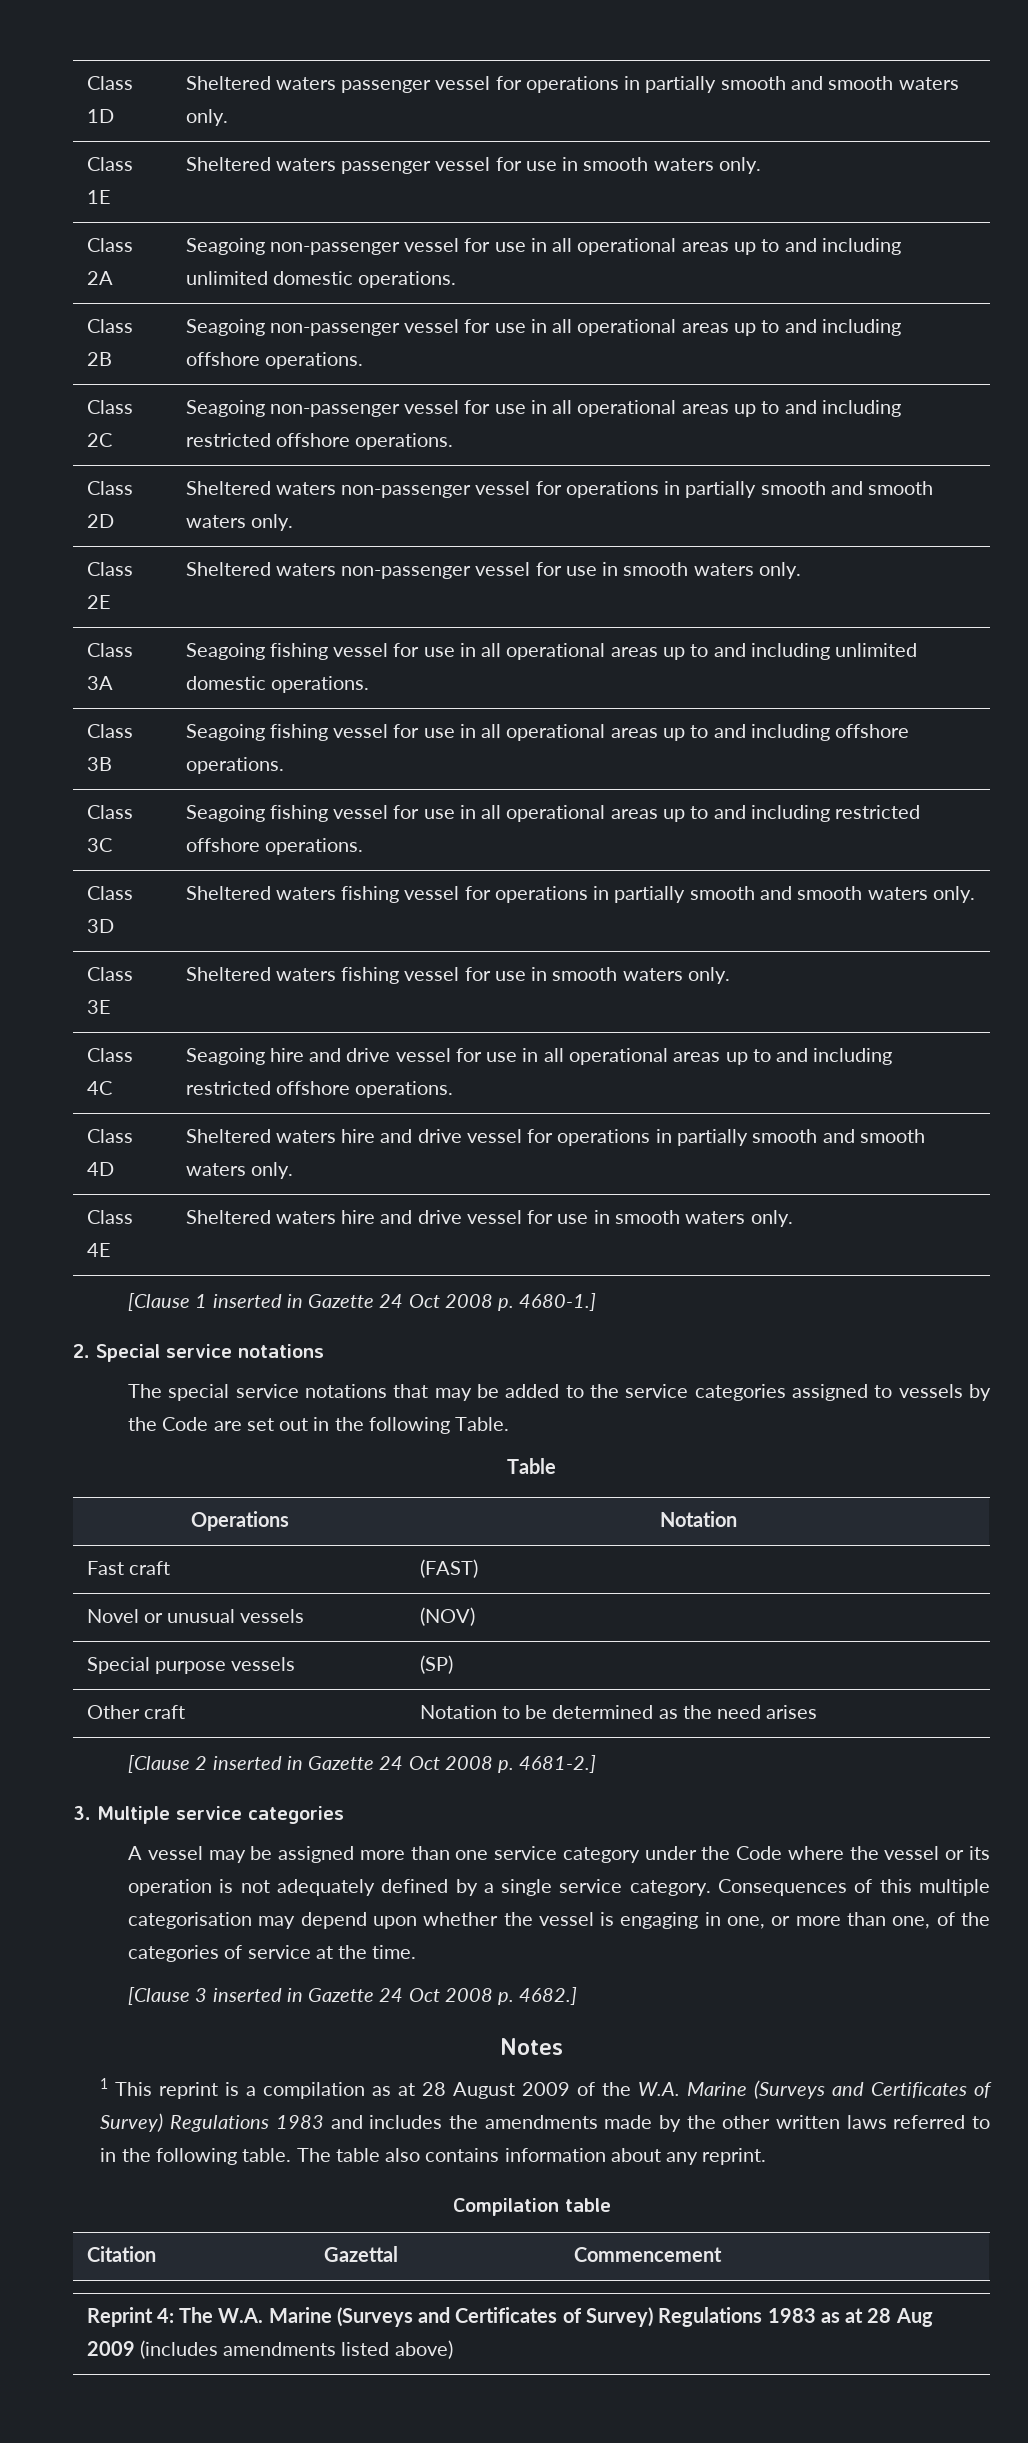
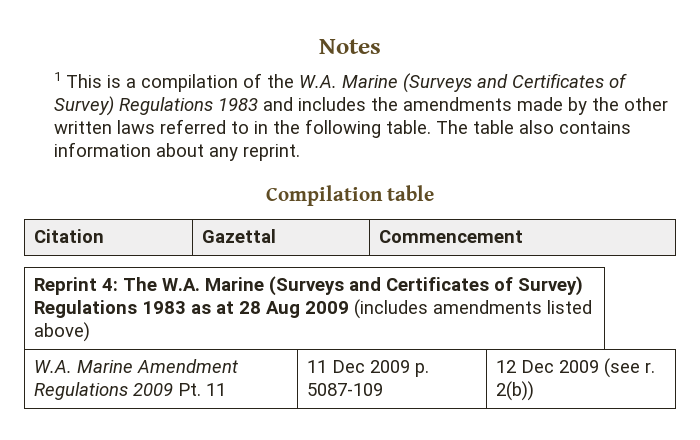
- Class 1D | Sheltered waters passenger vessel for operations in partially smooth and smooth waters only.
- Class 1E | Sheltered waters passenger vessel for use in smooth waters only.
- Class 2A | Seagoing non-passenger vessel for use in all operational areas up to and including unlimited domestic operations.
- Class 2B | Seagoing non-passenger vessel for use in all operational areas up to and including offshore operations.
- Class 2C | Seagoing non-passenger vessel for use in all operational areas up to and including restricted offshore operations.
- Class 2D | Sheltered waters non-passenger vessel for operations in partially smooth and smooth waters only.
- Class 2E | Sheltered waters non-passenger vessel for use in smooth waters only.
- Class 3A | Seagoing fishing vessel for use in all operational areas up to and including unlimited domestic operations.
- Class 3B | Seagoing fishing vessel for use in all operational areas up to and including offshore operations.
- Class 3C | Seagoing fishing vessel for use in all operational areas up to and including restricted offshore operations.
- Class 3D | Sheltered waters fishing vessel for operations in partially smooth and smooth waters only.
- Class 3E | Sheltered waters fishing vessel for use in smooth waters only.
- Class 4C | Seagoing hire and drive vessel for use in all operational areas up to and including restricted offshore operations.
- Class 4D | Sheltered waters hire and drive vessel for operations in partially smooth and smooth waters only.
- Class 4E | Sheltered waters hire and drive vessel for use in smooth waters only.
- [Clause 1 inserted in Gazette 24 Oct 2008 p. 4680-1.]
- 2. Special service notations
- The special service notations that may be added to the service categories assigned to vessels by the Code are set out in the following Table.
- Table
- Operations | Notation
- Fast craft | (FAST)
- Novel or unusual vessels | (NOV)
- Special purpose vessels | (SP)
- Other craft | Notation to be determined as the need arises
- [Clause 2 inserted in Gazette 24 Oct 2008 p. 4681-2.]
- 3. Multiple service categories
- A vessel may be assigned more than one service category under the Code where the vessel or its operation is not adequately defined by a single service category. Consequences of this multiple categorisation may depend upon whether the vessel is engaging in one, or more than one, of the categories of service at the time.
- [Clause 3 inserted in Gazette 24 Oct 2008 p. 4682.]
- 1 This reprint is a compilation as at 28 August 2009 of the W.A. Marine (Surveys and Certificates of Survey) Regulations 1983 and includes the amendments made by the other written laws referred to in the following table.
+ 1 This is a compilation of the W.A. Marine (Surveys and Certificates of Survey) Regulations 1983 and includes the amendments made by the other written laws referred to in the following table.
+ W.A. Marine Amendment Regulations 2009 Pt. 11 | 11 Dec 2009 p. 5087-109 | 12 Dec 2009 (see r. 2(b))

